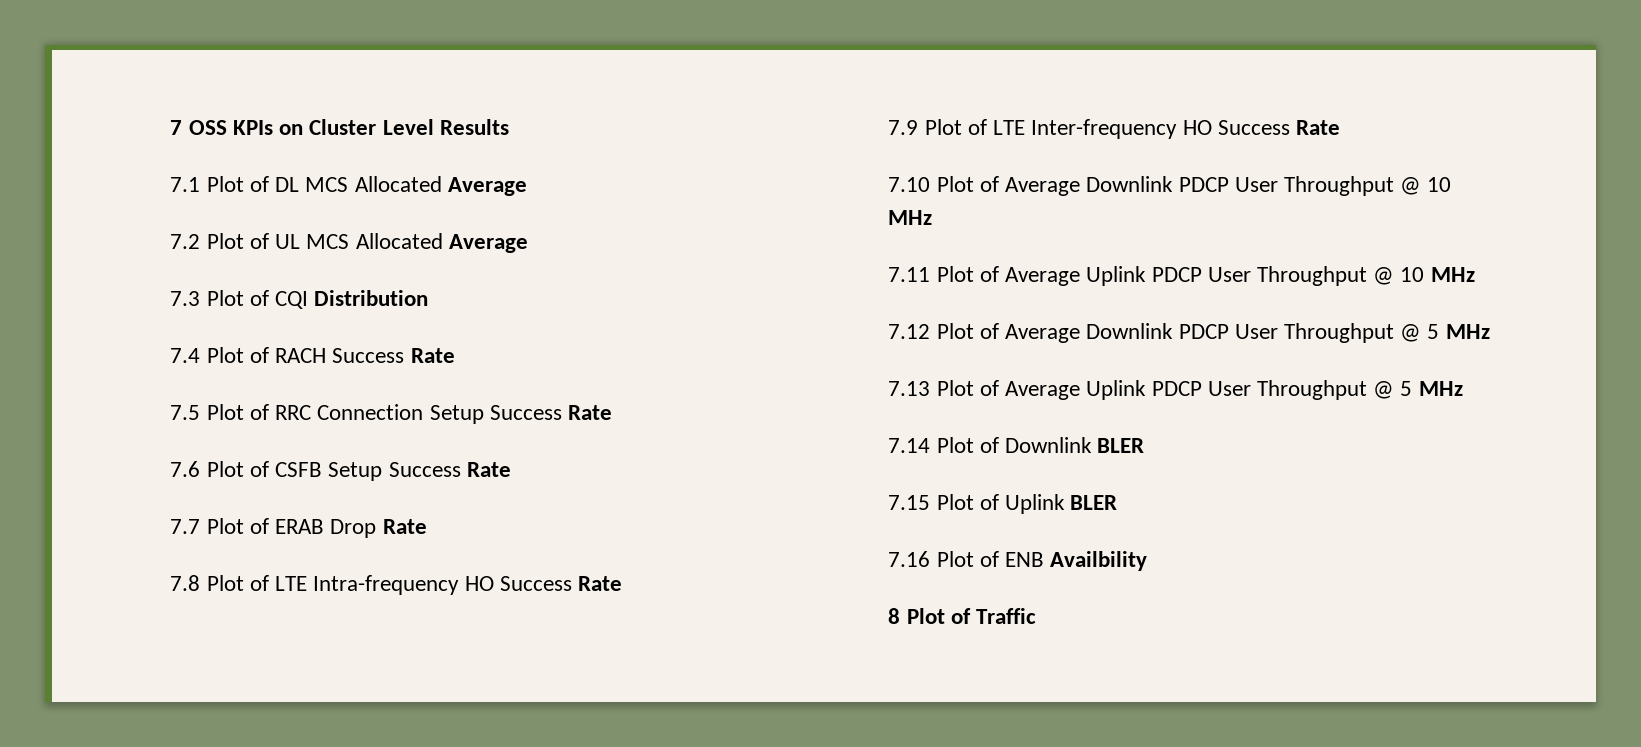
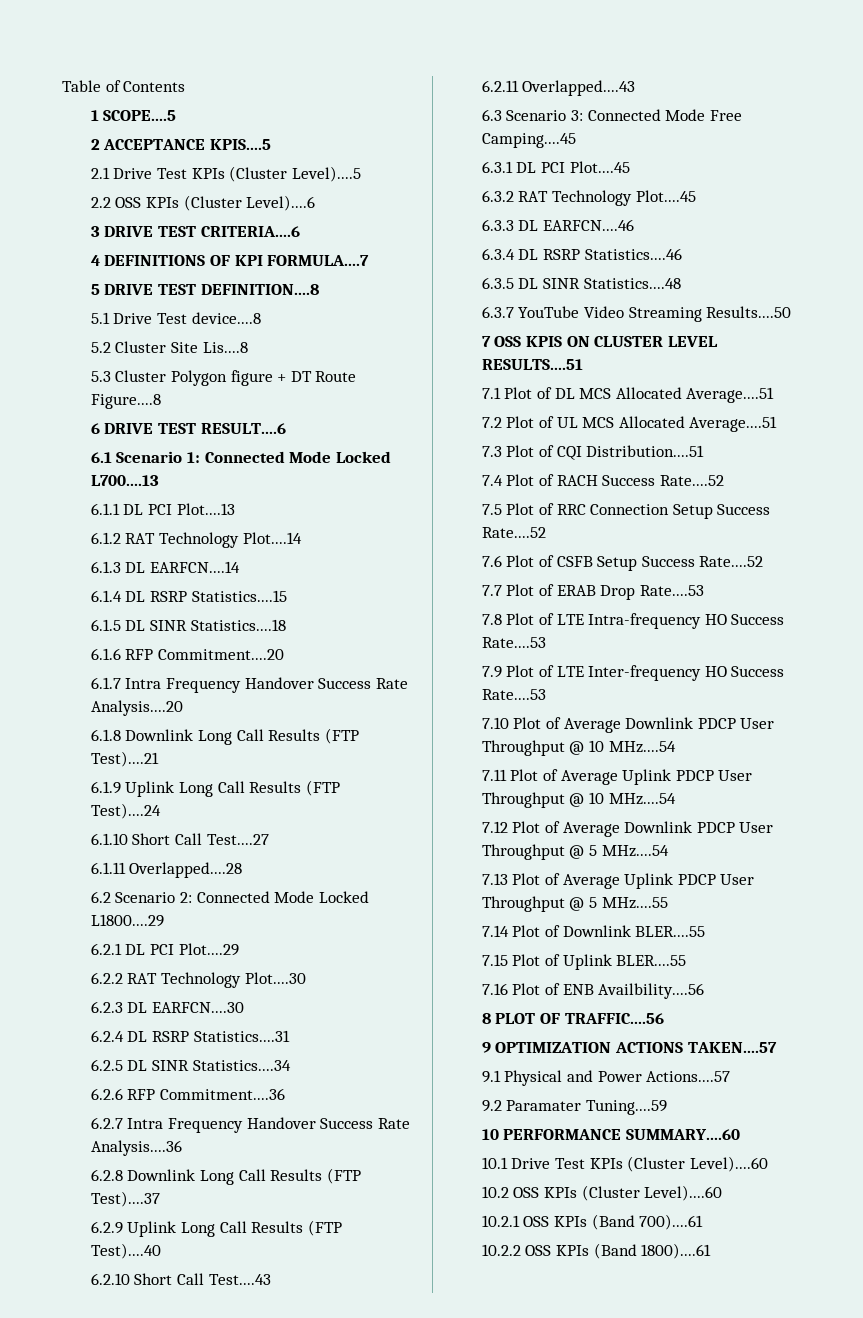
- 7 OSS KPIs on Cluster Level Results
+ Table of Contents
+ 1 SCOPE....5
+ 2 ACCEPTANCE KPIS....5
+ 2.1 Drive Test KPIs (Cluster Level)....5
+ 2.2 OSS KPIs (Cluster Level)....6
+ 3 DRIVE TEST CRITERIA....6
+ 4 DEFINITIONS OF KPI FORMULA....7
+ 5 DRIVE TEST DEFINITION....8
+ 5.1 Drive Test device....8
+ 5.2 Cluster Site Lis....8
+ 5.3 Cluster Polygon figure + DT Route Figure....8
+ 6 DRIVE TEST RESULT....6
+ 6.1 Scenario 1: Connected Mode Locked L700....13
+ 6.1.1 DL PCI Plot....13
+ 6.1.2 RAT Technology Plot....14
+ 6.1.3 DL EARFCN....14
+ 6.1.4 DL RSRP Statistics....15
+ 6.1.5 DL SINR Statistics....18
+ 6.1.6 RFP Commitment....20
+ 6.1.7 Intra Frequency Handover Success Rate Analysis....20
+ 6.1.8 Downlink Long Call Results (FTP Test)....21
+ 6.1.9 Uplink Long Call Results (FTP Test)....24
+ 6.1.10 Short Call Test....27
+ 6.1.11 Overlapped....28
+ 6.2 Scenario 2: Connected Mode Locked L1800....29
+ 6.2.1 DL PCI Plot....29
+ 6.2.2 RAT Technology Plot....30
+ 6.2.3 DL EARFCN....30
+ 6.2.4 DL RSRP Statistics....31
+ 6.2.5 DL SINR Statistics....34
+ 6.2.6 RFP Commitment....36
+ 6.2.7 Intra Frequency Handover Success Rate Analysis....36
+ 6.2.8 Downlink Long Call Results (FTP Test)....37
+ 6.2.9 Uplink Long Call Results (FTP Test)....40
+ 6.2.10 Short Call Test....43
+ 6.2.11 Overlapped....43
+ 6.3 Scenario 3: Connected Mode Free Camping....45
+ 6.3.1 DL PCI Plot....45
+ 6.3.2 RAT Technology Plot....45
+ 6.3.3 DL EARFCN....46
+ 6.3.4 DL RSRP Statistics....46
+ 6.3.5 DL SINR Statistics....48
+ 6.3.7 YouTube Video Streaming Results....50
+ 7 OSS KPIS ON CLUSTER LEVEL RESULTS....51
- 7.1 Plot of DL MCS Allocated Average
+ 7.1 Plot of DL MCS Allocated Average....51
- 7.2 Plot of UL MCS Allocated Average
+ 7.2 Plot of UL MCS Allocated Average....51
- 7.3 Plot of CQI Distribution
+ 7.3 Plot of CQI Distribution....51
- 7.4 Plot of RACH Success Rate
+ 7.4 Plot of RACH Success Rate....52
- 7.5 Plot of RRC Connection Setup Success Rate
+ 7.5 Plot of RRC Connection Setup Success Rate....52
- 7.6 Plot of CSFB Setup Success Rate
+ 7.6 Plot of CSFB Setup Success Rate....52
- 7.7 Plot of ERAB Drop Rate
+ 7.7 Plot of ERAB Drop Rate....53
- 7.8 Plot of LTE Intra-frequency HO Success Rate
+ 7.8 Plot of LTE Intra-frequency HO Success Rate....53
- 7.9 Plot of LTE Inter-frequency HO Success Rate
+ 7.9 Plot of LTE Inter-frequency HO Success Rate....53
- 7.10 Plot of Average Downlink PDCP User Throughput @ 10 MHz
+ 7.10 Plot of Average Downlink PDCP User Throughput @ 10 MHz....54
- 7.11 Plot of Average Uplink PDCP User Throughput @ 10 MHz
+ 7.11 Plot of Average Uplink PDCP User Throughput @ 10 MHz....54
- 7.12 Plot of Average Downlink PDCP User Throughput @ 5 MHz
+ 7.12 Plot of Average Downlink PDCP User Throughput @ 5 MHz....54
- 7.13 Plot of Average Uplink PDCP User Throughput @ 5 MHz
+ 7.13 Plot of Average Uplink PDCP User Throughput @ 5 MHz....55
- 7.14 Plot of Downlink BLER
+ 7.14 Plot of Downlink BLER....55
- 7.15 Plot of Uplink BLER
+ 7.15 Plot of Uplink BLER....55
- 7.16 Plot of ENB Availbility
+ 7.16 Plot of ENB Availbility....56
- 8 Plot of Traffic
+ 8 PLOT OF TRAFFIC....56
+ 9 OPTIMIZATION ACTIONS TAKEN....57
+ 9.1 Physical and Power Actions....57
+ 9.2 Paramater Tuning....59
+ 10 PERFORMANCE SUMMARY....60
+ 10.1 Drive Test KPIs (Cluster Level)....60
+ 10.2 OSS KPIs (Cluster Level)....60
+ 10.2.1 OSS KPIs (Band 700)....61
+ 10.2.2 OSS KPIs (Band 1800)....61

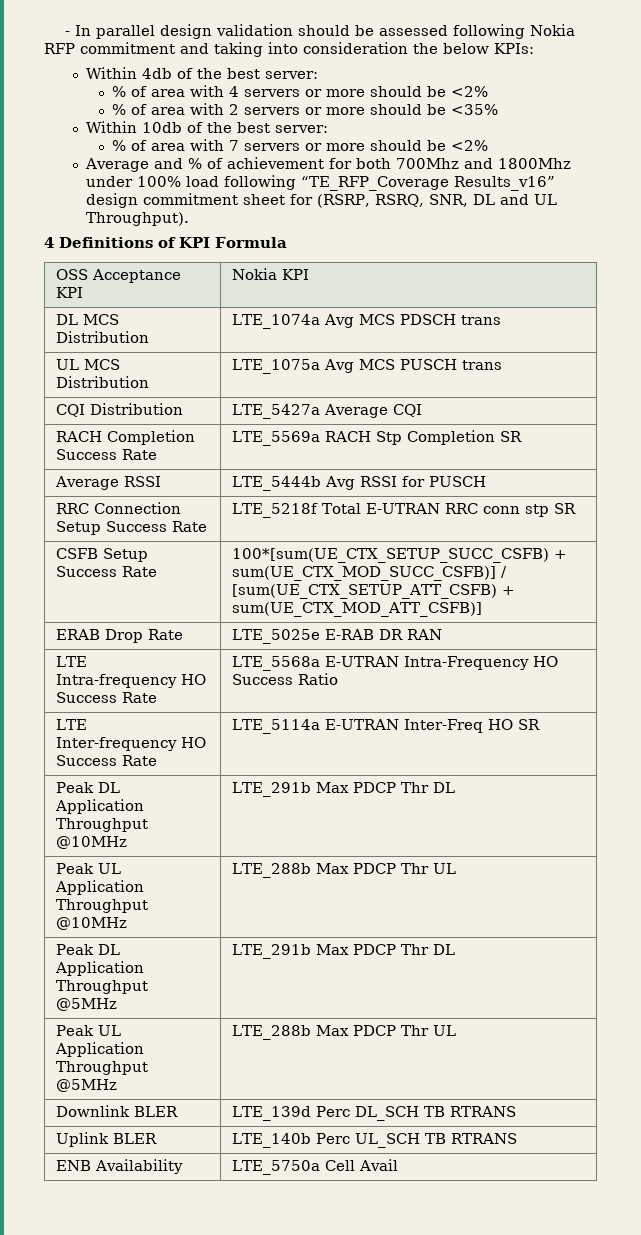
- Table of Contents
- 1 SCOPE....5
- 2 ACCEPTANCE KPIS....5
- 2.1 Drive Test KPIs (Cluster Level)....5
- 2.2 OSS KPIs (Cluster Level)....6
- 3 DRIVE TEST CRITERIA....6
- 4 DEFINITIONS OF KPI FORMULA....7
- 5 DRIVE TEST DEFINITION....8
- 5.1 Drive Test device....8
- 5.2 Cluster Site Lis....8
- 5.3 Cluster Polygon figure + DT Route Figure....8
- 6 DRIVE TEST RESULT....6
- 6.1 Scenario 1: Connected Mode Locked L700....13
- 6.1.1 DL PCI Plot....13
- 6.1.2 RAT Technology Plot....14
- 6.1.3 DL EARFCN....14
- 6.1.4 DL RSRP Statistics....15
- 6.1.5 DL SINR Statistics....18
- 6.1.6 RFP Commitment....20
- 6.1.7 Intra Frequency Handover Success Rate Analysis....20
- 6.1.8 Downlink Long Call Results (FTP Test)....21
- 6.1.9 Uplink Long Call Results (FTP Test)....24
- 6.1.10 Short Call Test....27
- 6.1.11 Overlapped....28
- 6.2 Scenario 2: Connected Mode Locked L1800....29
- 6.2.1 DL PCI Plot....29
- 6.2.2 RAT Technology Plot....30
- 6.2.3 DL EARFCN....30
- 6.2.4 DL RSRP Statistics....31
- 6.2.5 DL SINR Statistics....34
- 6.2.6 RFP Commitment....36
- 6.2.7 Intra Frequency Handover Success Rate Analysis....36
- 6.2.8 Downlink Long Call Results (FTP Test)....37
- 6.2.9 Uplink Long Call Results (FTP Test)....40
- 6.2.10 Short Call Test....43
- 6.2.11 Overlapped....43
- 6.3 Scenario 3: Connected Mode Free Camping....45
- 6.3.1 DL PCI Plot....45
- 6.3.2 RAT Technology Plot....45
- 6.3.3 DL EARFCN....46
- 6.3.4 DL RSRP Statistics....46
- 6.3.5 DL SINR Statistics....48
- 6.3.7 YouTube Video Streaming Results....50
- 7 OSS KPIS ON CLUSTER LEVEL RESULTS....51
- 7.1 Plot of DL MCS Allocated Average....51
- 7.2 Plot of UL MCS Allocated Average....51
- 7.3 Plot of CQI Distribution....51
- 7.4 Plot of RACH Success Rate....52
- 7.5 Plot of RRC Connection Setup Success Rate....52
- 7.6 Plot of CSFB Setup Success Rate....52
- 7.7 Plot of ERAB Drop Rate....53
- 7.8 Plot of LTE Intra-frequency HO Success Rate....53
- 7.9 Plot of LTE Inter-frequency HO Success Rate....53
- 7.10 Plot of Average Downlink PDCP User Throughput @ 10 MHz....54
- 7.11 Plot of Average Uplink PDCP User Throughput @ 10 MHz....54
- 7.12 Plot of Average Downlink PDCP User Throughput @ 5 MHz....54
- 7.13 Plot of Average Uplink PDCP User Throughput @ 5 MHz....55
- 7.14 Plot of Downlink BLER....55
- 7.15 Plot of Uplink BLER....55
- 7.16 Plot of ENB Availbility....56
- 8 PLOT OF TRAFFIC....56
- 9 OPTIMIZATION ACTIONS TAKEN....57
- 9.1 Physical and Power Actions....57
- 9.2 Paramater Tuning....59
- 10 PERFORMANCE SUMMARY....60
- 10.1 Drive Test KPIs (Cluster Level)....60
- 10.2 OSS KPIs (Cluster Level)....60
- 10.2.1 OSS KPIs (Band 700)....61
- 10.2.2 OSS KPIs (Band 1800)....61
+ - In parallel design validation should be assessed following Nokia RFP commitment and taking into consideration the below KPIs:
+ Within 4db of the best server:
+ % of area with 4 servers or more should be <2%
+ % of area with 2 servers or more should be <35%
+ Within 10db of the best server:
+ % of area with 7 servers or more should be <2%
+ Average and % of achievement for both 700Mhz and 1800Mhz under 100% load following “TE_RFP_Coverage Results_v16” design commitment sheet for (RSRP, RSRQ, SNR, DL and UL Throughput).
+ 4 Definitions of KPI Formula
+ OSS Acceptance KPI | Nokia KPI
+ DL MCS Distribution | LTE_1074a Avg MCS PDSCH trans
+ UL MCS Distribution | LTE_1075a Avg MCS PUSCH trans
+ CQI Distribution | LTE_5427a Average CQI
+ RACH Completion Success Rate | LTE_5569a RACH Stp Completion SR
+ Average RSSI | LTE_5444b Avg RSSI for PUSCH
+ RRC Connection Setup Success Rate | LTE_5218f Total E-UTRAN RRC conn stp SR
+ CSFB Setup Success Rate | 100*[sum(UE_CTX_SETUP_SUCC_CSFB) + sum(UE_CTX_MOD_SUCC_CSFB)] / [sum(UE_CTX_SETUP_ATT_CSFB) + sum(UE_CTX_MOD_ATT_CSFB)]
+ ERAB Drop Rate | LTE_5025e E-RAB DR RAN
+ LTE Intra-frequency HO Success Rate | LTE_5568a E-UTRAN Intra-Frequency HO Success Ratio
+ LTE Inter-frequency HO Success Rate | LTE_5114a E-UTRAN Inter-Freq HO SR
+ Peak DL Application Throughput @10MHz | LTE_291b Max PDCP Thr DL
+ Peak UL Application Throughput @10MHz | LTE_288b Max PDCP Thr UL
+ Peak DL Application Throughput @5MHz | LTE_291b Max PDCP Thr DL
+ Peak UL Application Throughput @5MHz | LTE_288b Max PDCP Thr UL
+ Downlink BLER | LTE_139d Perc DL_SCH TB RTRANS
+ Uplink BLER | LTE_140b Perc UL_SCH TB RTRANS
+ ENB Availability | LTE_5750a Cell Avail

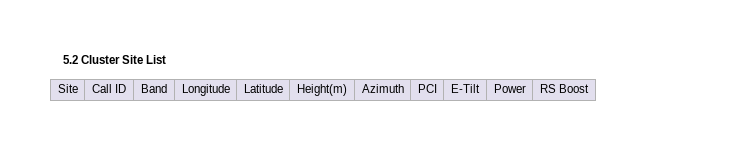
- - In parallel design validation should be assessed following Nokia RFP commitment and taking into consideration the below KPIs:
- Within 4db of the best server:
- % of area with 4 servers or more should be <2%
- % of area with 2 servers or more should be <35%
- Within 10db of the best server:
- % of area with 7 servers or more should be <2%
- Average and % of achievement for both 700Mhz and 1800Mhz under 100% load following “TE_RFP_Coverage Results_v16” design commitment sheet for (RSRP, RSRQ, SNR, DL and UL Throughput).
- 4 Definitions of KPI Formula
- OSS Acceptance KPI | Nokia KPI
- DL MCS Distribution | LTE_1074a Avg MCS PDSCH trans
- UL MCS Distribution | LTE_1075a Avg MCS PUSCH trans
- CQI Distribution | LTE_5427a Average CQI
- RACH Completion Success Rate | LTE_5569a RACH Stp Completion SR
- Average RSSI | LTE_5444b Avg RSSI for PUSCH
- RRC Connection Setup Success Rate | LTE_5218f Total E-UTRAN RRC conn stp SR
- CSFB Setup Success Rate | 100*[sum(UE_CTX_SETUP_SUCC_CSFB) + sum(UE_CTX_MOD_SUCC_CSFB)] / [sum(UE_CTX_SETUP_ATT_CSFB) + sum(UE_CTX_MOD_ATT_CSFB)]
- ERAB Drop Rate | LTE_5025e E-RAB DR RAN
- LTE Intra-frequency HO Success Rate | LTE_5568a E-UTRAN Intra-Frequency HO Success Ratio
- LTE Inter-frequency HO Success Rate | LTE_5114a E-UTRAN Inter-Freq HO SR
- Peak DL Application Throughput @10MHz | LTE_291b Max PDCP Thr DL
- Peak UL Application Throughput @10MHz | LTE_288b Max PDCP Thr UL
- Peak DL Application Throughput @5MHz | LTE_291b Max PDCP Thr DL
- Peak UL Application Throughput @5MHz | LTE_288b Max PDCP Thr UL
- Downlink BLER | LTE_139d Perc DL_SCH TB RTRANS
- Uplink BLER | LTE_140b Perc UL_SCH TB RTRANS
- ENB Availability | LTE_5750a Cell Avail
+ 5.2 Cluster Site List
+ Site | Call ID | Band | Longitude | Latitude | Height(m) | Azimuth | PCI | E-Tilt | Power | RS Boost

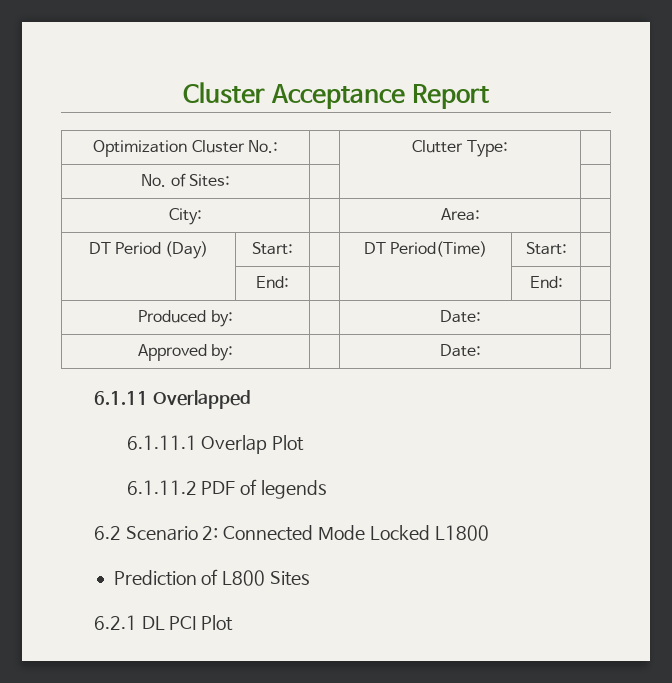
- 5.2 Cluster Site List
- Site | Call ID | Band | Longitude | Latitude | Height(m) | Azimuth | PCI | E-Tilt | Power | RS Boost
+ Cluster Acceptance Report
+ Optimization Cluster No.: | | Clutter Type: |
+ No. of Sites: | | |
+ City: | | Area: |
+ DT Period (Day) | Start: | | DT Period(Time) | Start: |
+ | End: | | | End: |
+ Produced by: | | Date: |
+ Approved by: | | Date: |
+ 6.1.11 Overlapped
+ 6.1.11.1 Overlap Plot
+ 6.1.11.2 PDF of legends
+ 6.2 Scenario 2: Connected Mode Locked L1800
+ Prediction of L800 Sites
+ 6.2.1 DL PCI Plot

